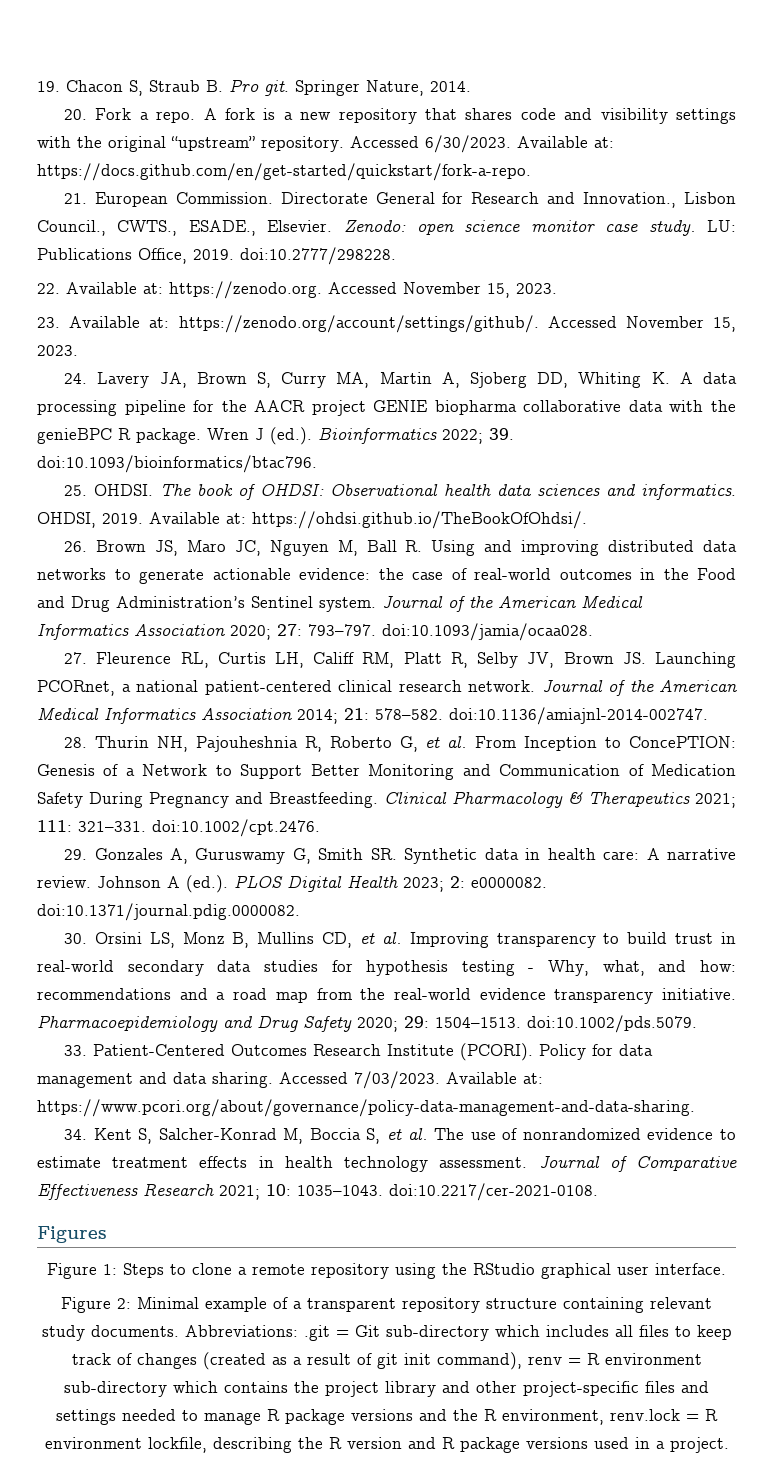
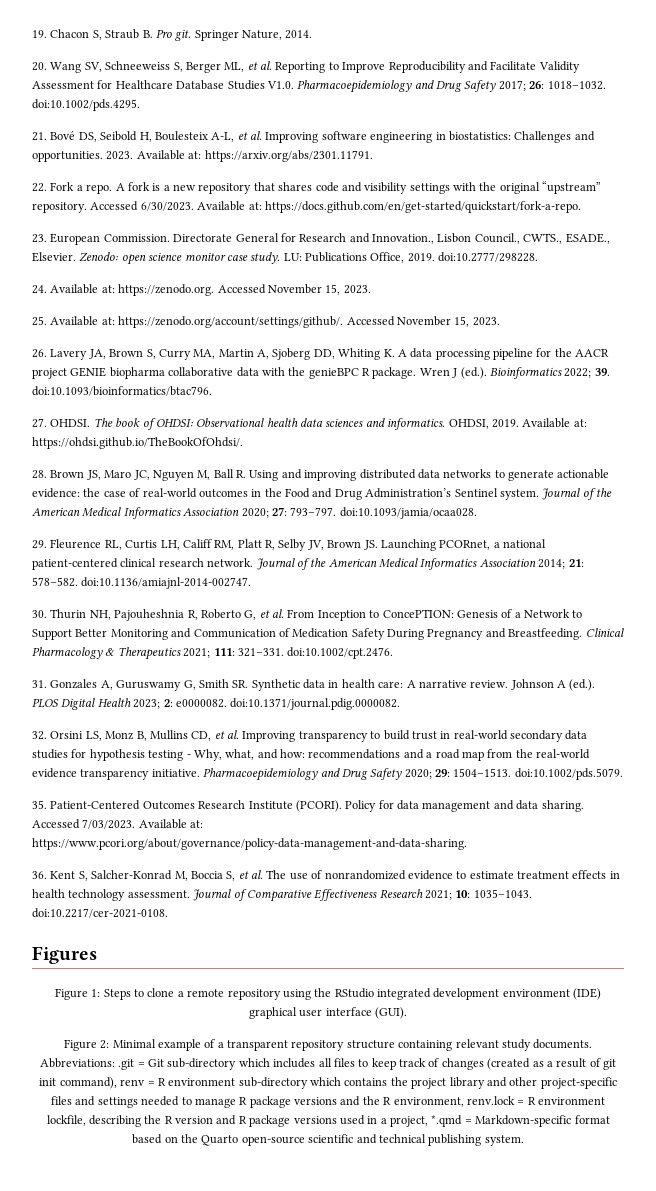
- 20. Fork a repo.
+ 20. Wang SV, Schneeweiss S, Berger ML, et al. Reporting to Improve Reproducibility and Facilitate Validity Assessment for Healthcare Database Studies V1.0. Pharmacoepidemiology and Drug Safety 2017; 26: 1018–1032. doi:10.1002/pds.4295.
+ 21. Bové DS, Seibold H, Boulesteix A-L, et al. Improving software engineering in biostatistics: Challenges and opportunities. 2023. Available at: https://arxiv.org/abs/2301.11791.
+ 22. Fork a repo.
- 21. European Commission.
+ 23. European Commission.
- 22. Available at: https://zenodo.org. Accessed November 15, 2023.
+ 24. Available at: https://zenodo.org. Accessed November 15, 2023.
- 23. Available at: https://zenodo.org/account/settings/github/. Accessed November 15, 2023.
+ 25. Available at: https://zenodo.org/account/settings/github/. Accessed November 15, 2023.
- 24. Lavery JA, Brown S, Curry MA, Martin A, Sjoberg DD, Whiting K. A data processing pipeline for the AACR project GENIE biopharma collaborative data with the genieBPC R package.
+ 26. Lavery JA, Brown S, Curry MA, Martin A, Sjoberg DD, Whiting K. A data processing pipeline for the AACR project GENIE biopharma collaborative data with the genieBPC R package.
- 25. OHDSI.
+ 27. OHDSI.
- 26. Brown JS, Maro JC, Nguyen M, Ball R. Using and improving distributed data networks to generate actionable evidence: the case of real-world outcomes in the Food and Drug Administration’s Sentinel system.
+ 28. Brown JS, Maro JC, Nguyen M, Ball R. Using and improving distributed data networks to generate actionable evidence: the case of real-world outcomes in the Food and Drug Administration’s Sentinel system.
- 27. Fleurence RL, Curtis LH, Califf RM, Platt R, Selby JV, Brown JS. Launching PCORnet, a national patient-centered clinical research network.
+ 29. Fleurence RL, Curtis LH, Califf RM, Platt R, Selby JV, Brown JS. Launching PCORnet, a national patient-centered clinical research network.
- 28. Thurin NH, Pajouheshnia R, Roberto G, et al. From Inception to ConcePTION: Genesis of a Network to Support Better Monitoring and Communication of Medication Safety During Pregnancy and Breastfeeding.
+ 30. Thurin NH, Pajouheshnia R, Roberto G, et al. From Inception to ConcePTION: Genesis of a Network to Support Better Monitoring and Communication of Medication Safety During Pregnancy and Breastfeeding.
- 29. Gonzales A, Guruswamy G, Smith SR. Synthetic data in health care: A narrative review.
+ 31. Gonzales A, Guruswamy G, Smith SR. Synthetic data in health care: A narrative review.
- 30. Orsini LS, Monz B, Mullins CD, et al. Improving transparency to build trust in real-world secondary data studies for hypothesis testing - Why, what, and how: recommendations and a road map from the real-world evidence transparency initiative.
+ 32. Orsini LS, Monz B, Mullins CD, et al. Improving transparency to build trust in real-world secondary data studies for hypothesis testing - Why, what, and how: recommendations and a road map from the real-world evidence transparency initiative.
- 33. Patient-Centered Outcomes Research Institute (PCORI).
+ 35. Patient-Centered Outcomes Research Institute (PCORI).
- 34. Kent S, Salcher-Konrad M, Boccia S, et al. The use of nonrandomized evidence to estimate treatment effects in health technology assessment.
+ 36. Kent S, Salcher-Konrad M, Boccia S, et al. The use of nonrandomized evidence to estimate treatment effects in health technology assessment.
- Figure 1: Steps to clone a remote repository using the RStudio graphical user interface.
+ Figure 1: Steps to clone a remote repository using the RStudio integrated development environment (IDE) graphical user interface (GUI).
- .git = Git sub-directory which includes all files to keep track of changes (created as a result of git init command), renv = R environment sub-directory which contains the project library and other project-specific files and settings needed to manage R package versions and the R environment, renv.lock = R environment lockfile, describing the R version and R package versions used in a project.
+ .git = Git sub-directory which includes all files to keep track of changes (created as a result of git init command), renv = R environment sub-directory which contains the project library and other project-specific files and settings needed to manage R package versions and the R environment, renv.lock = R environment lockfile, describing the R version and R package versions used in a project, *.qmd = Markdown-specific format based on the Quarto open-source scientific and technical publishing system.

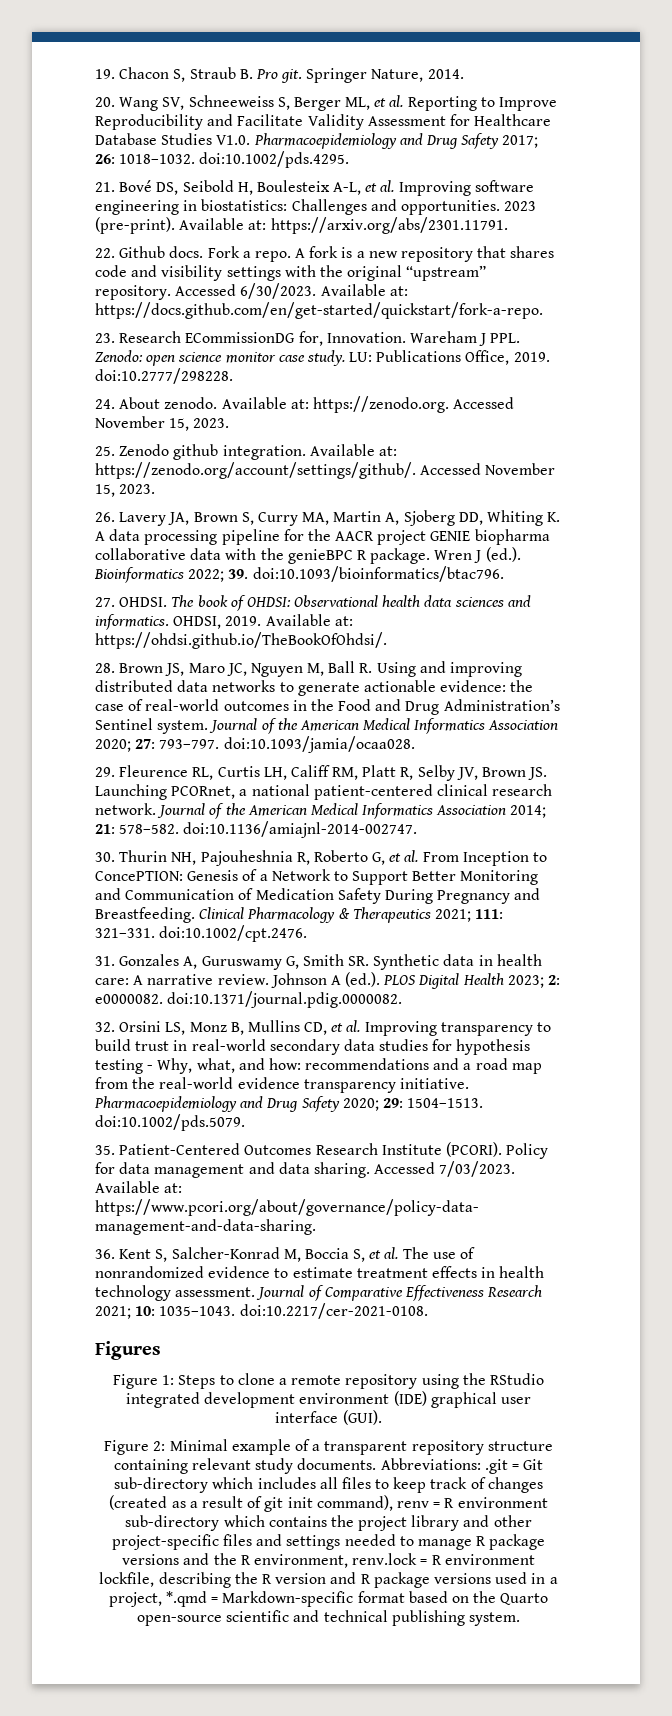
- 21. Bové DS, Seibold H, Boulesteix A-L, et al. Improving software engineering in biostatistics: Challenges and opportunities. 2023.
+ 21. Bové DS, Seibold H, Boulesteix A-L, et al. Improving software engineering in biostatistics: Challenges and opportunities. 2023 (pre-print).
- 22. Fork a repo.
+ 22. Github docs. Fork a repo.
- 23. European Commission. Directorate General for Research and Innovation., Lisbon Council., CWTS., ESADE., Elsevier. Zenodo: open science monitor case study.
+ 23. Research ECommissionDG for, Innovation. Wareham J PPL. Zenodo: open science monitor case study.
- 24. Available at: https://zenodo.org. Accessed November 15, 2023.
+ 24. About zenodo. Available at: https://zenodo.org. Accessed November 15, 2023.
- 25. Available at: https://zenodo.org/account/settings/github/. Accessed November 15, 2023.
+ 25. Zenodo github integration. Available at: https://zenodo.org/account/settings/github/. Accessed November 15, 2023.

